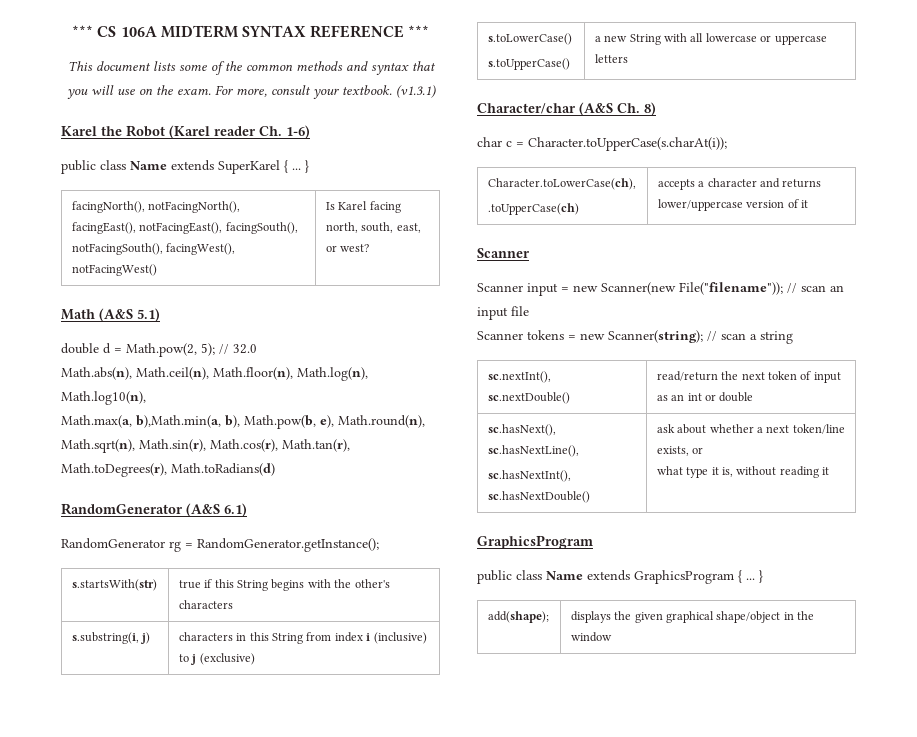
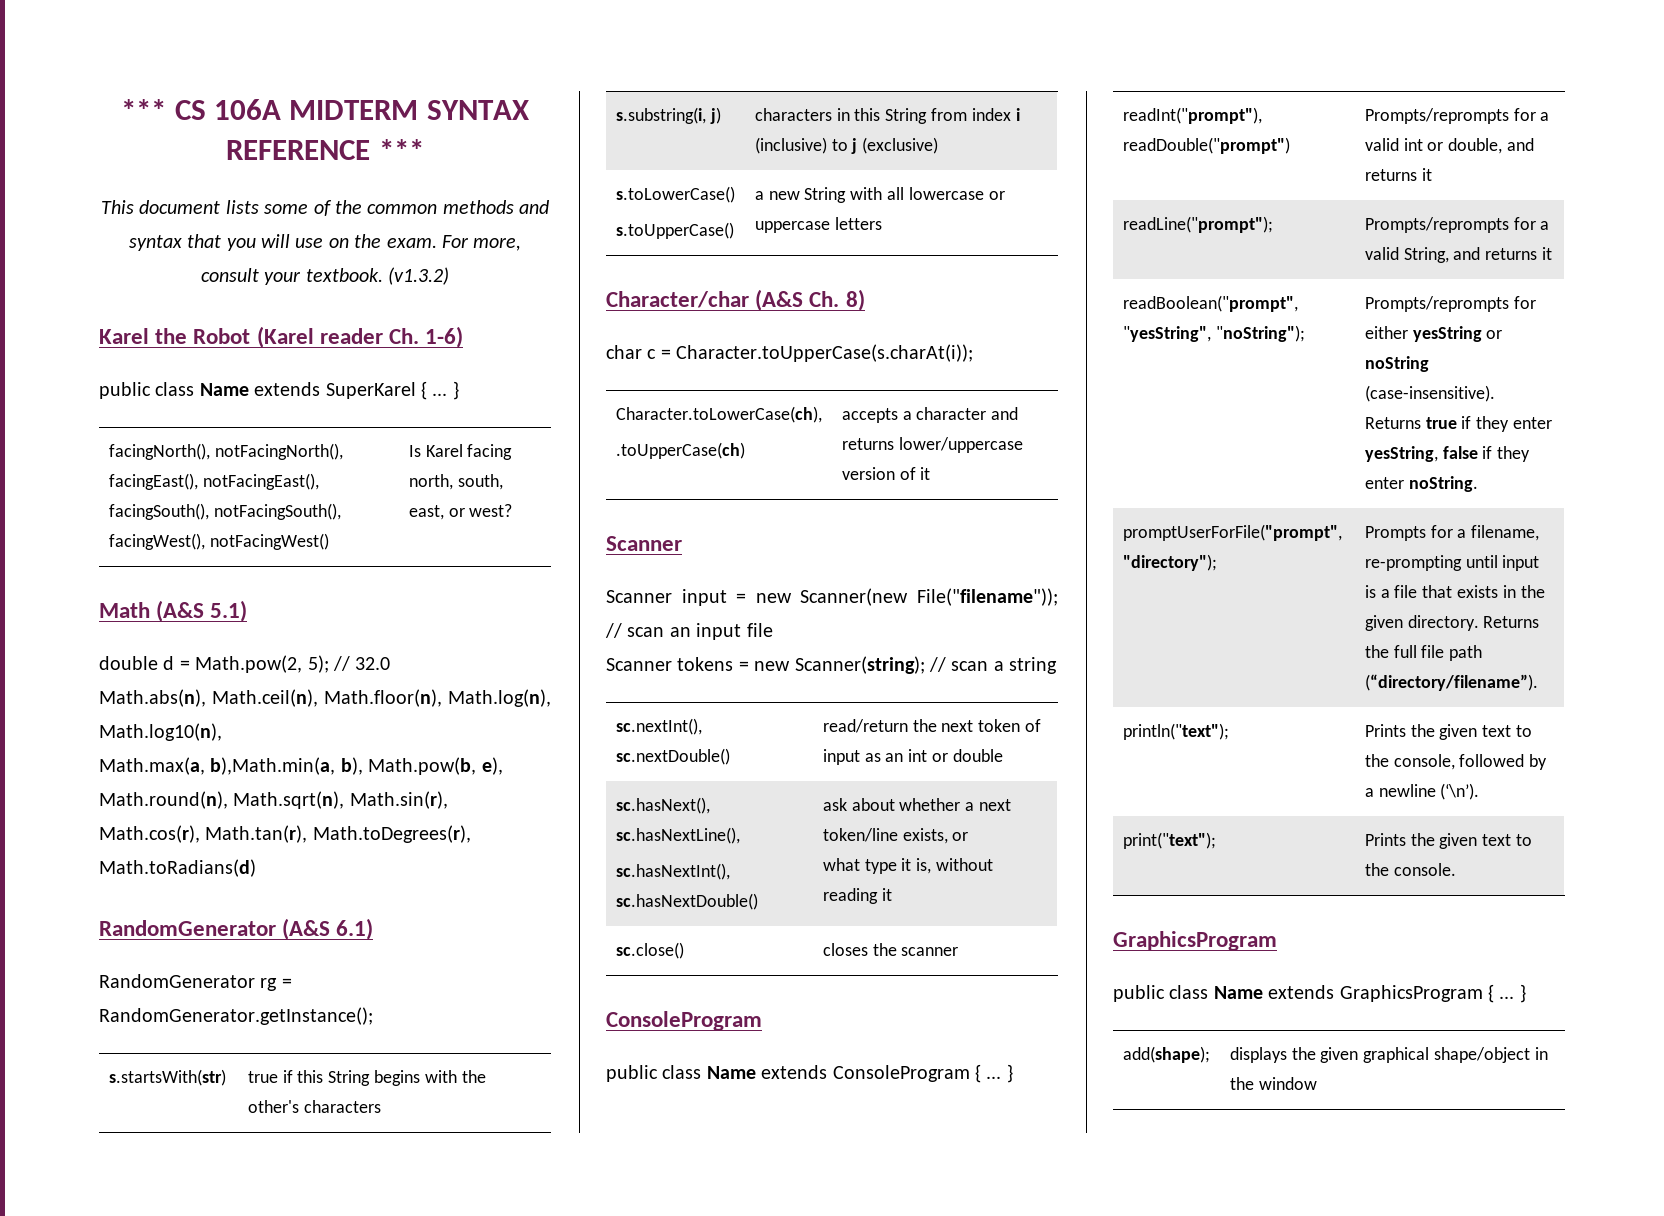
- (v1.3.1)
+ (v1.3.2)
+ sc.close() | closes the scanner
+ ConsoleProgram
+ public class Name extends ConsoleProgram { ... }
+ readInt("prompt"), readDouble("prompt") | Prompts/reprompts for a valid int or double, and returns it
+ readLine("prompt"); | Prompts/reprompts for a valid String, and returns it
+ readBoolean("prompt", "yesString", "noString"); | Prompts/reprompts for either yesString or noString (case-insensitive). Returns true if they enter yesString, false if they enter noString.
+ promptUserForFile("prompt", "directory"); | Prompts for a filename, re-prompting until input is a file that exists in the given directory. Returns the full file path (“directory/filename”).
+ println("text"); | Prints the given text to the console, followed by a newline (‘\n’).
+ print("text"); | Prints the given text to the console.

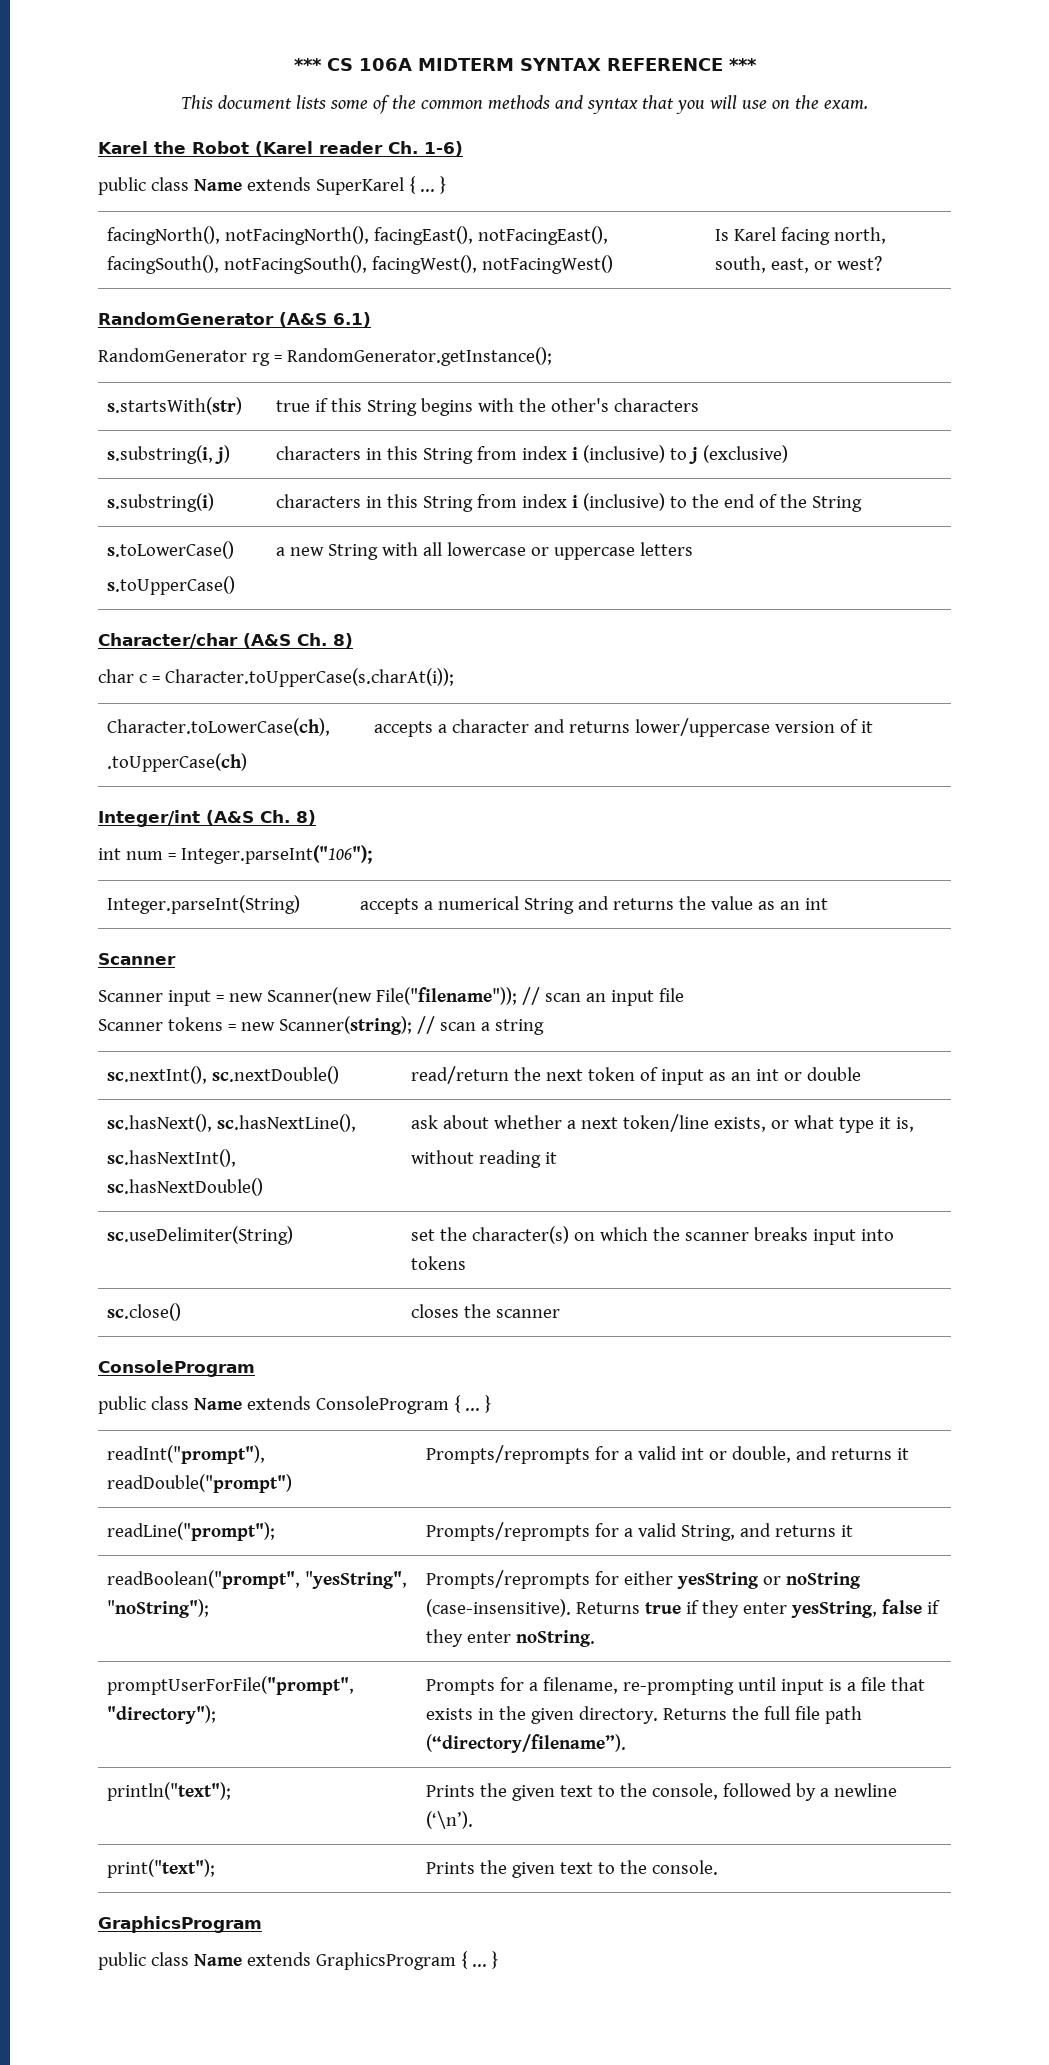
- For more, consult your textbook. (v1.3.2)
- Math (A&S 5.1)
- double d = Math.pow(2, 5); // 32.0
- Math.abs(n), Math.ceil(n), Math.floor(n), Math.log(n), Math.log10(n),
- Math.max(a, b),Math.min(a, b), Math.pow(b, e), Math.round(n), Math.sqrt(n), Math.sin(r), Math.cos(r), Math.tan(r), Math.toDegrees(r), Math.toRadians(d)
+ s.substring(i) | characters in this String from index i (inclusive) to the end of the String
+ Integer/int (A&S Ch. 8)
+ int num = Integer.parseInt("106");
+ Integer.parseInt(String) | accepts a numerical String and returns the value as an int
  sc.hasNext(), sc.hasNextLine(),
- sc.hasNextInt(), sc.hasNextDouble() | ask about whether a next token/line exists, or
- what type it is, without reading it
+ sc.hasNextInt(), sc.hasNextDouble() | ask about whether a next token/line exists, or what type it is,
+ without reading it
+ sc.useDelimiter(String) | set the character(s) on which the scanner breaks input into tokens
- add(shape); | displays the given graphical shape/object in the window

